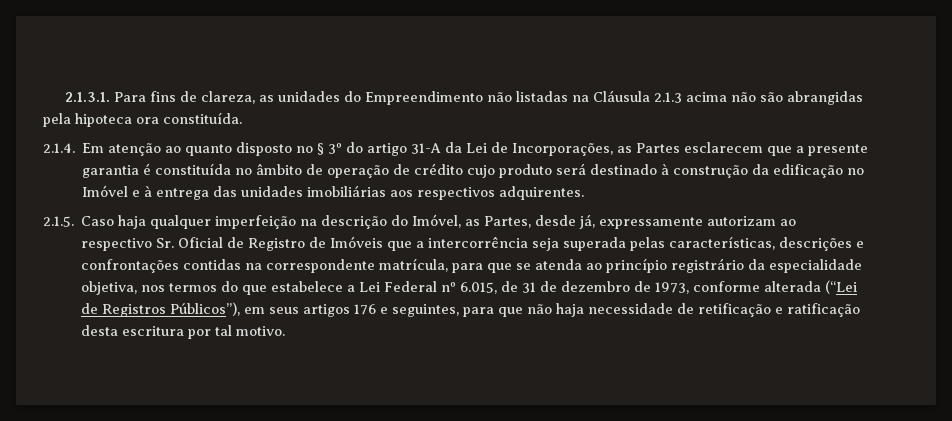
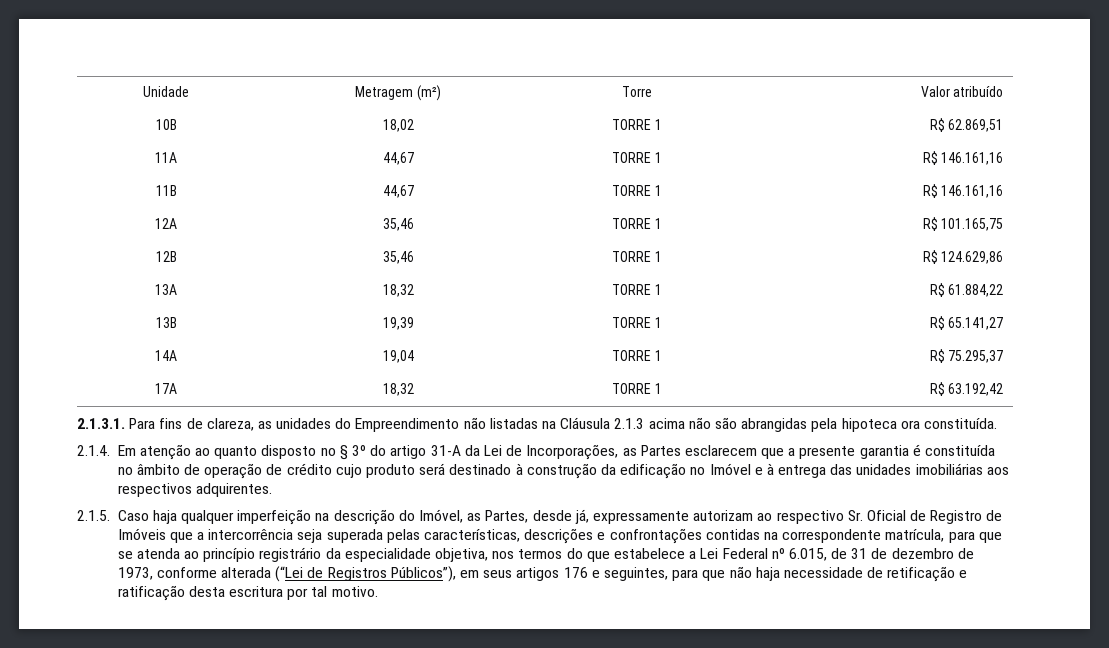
+ Unidade | Metragem (m²) | Torre | Valor atribuído
+ 10B | 18,02 | TORRE 1 | R$ 62.869,51
+ 11A | 44,67 | TORRE 1 | R$ 146.161,16
+ 11B | 44,67 | TORRE 1 | R$ 146.161,16
+ 12A | 35,46 | TORRE 1 | R$ 101.165,75
+ 12B | 35,46 | TORRE 1 | R$ 124.629,86
+ 13A | 18,32 | TORRE 1 | R$ 61.884,22
+ 13B | 19,39 | TORRE 1 | R$ 65.141,27
+ 14A | 19,04 | TORRE 1 | R$ 75.295,37
+ 17A | 18,32 | TORRE 1 | R$ 63.192,42

